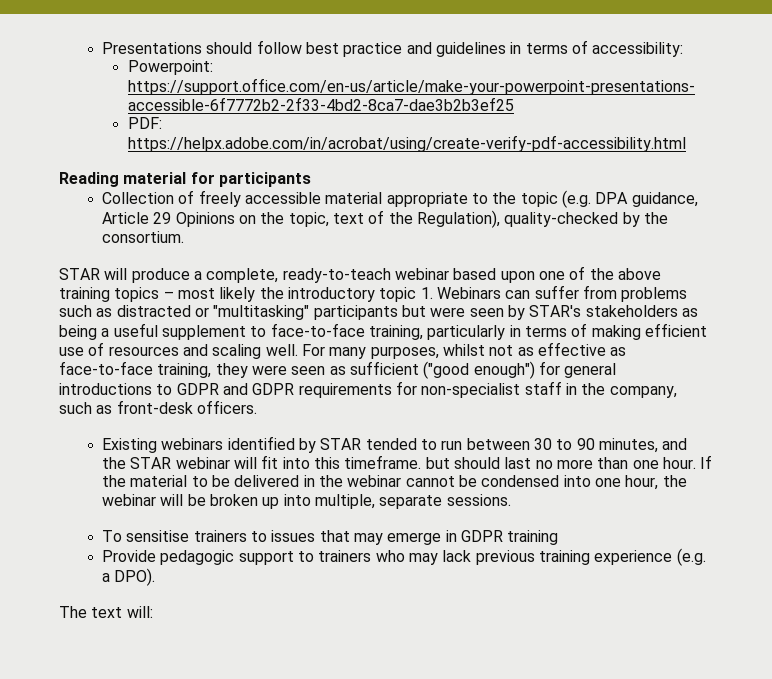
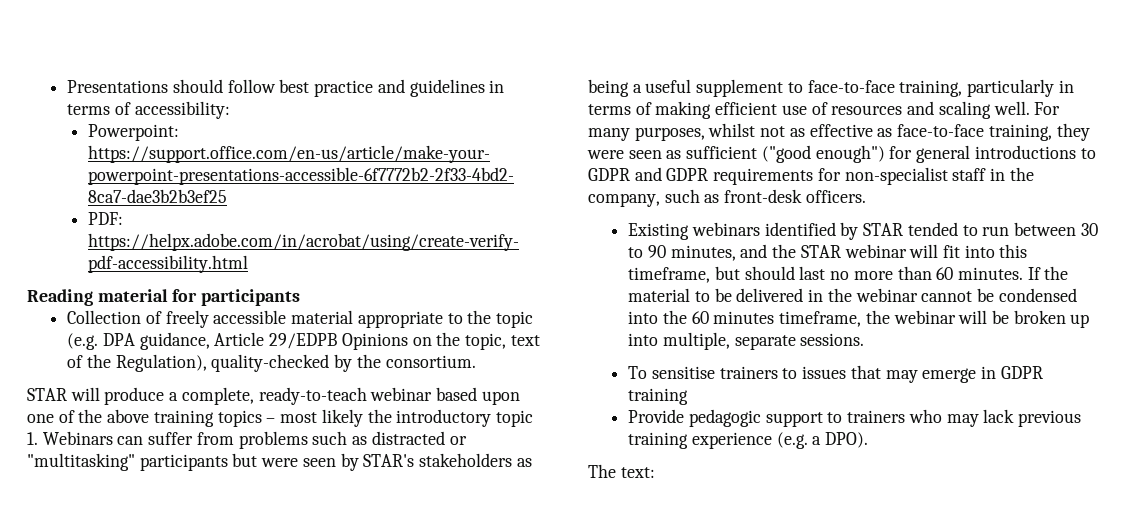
- Collection of freely accessible material appropriate to the topic (e.g. DPA guidance, Article 29 Opinions on the topic, text of the Regulation), quality-checked by the consortium.
+ Collection of freely accessible material appropriate to the topic (e.g. DPA guidance, Article 29/EDPB Opinions on the topic, text of the Regulation), quality-checked by the consortium.
- Existing webinars identified by STAR tended to run between 30 to 90 minutes, and the STAR webinar will fit into this timeframe. but should last no more than one hour.
+ Existing webinars identified by STAR tended to run between 30 to 90 minutes, and the STAR webinar will fit into this timeframe, but should last no more than 60 minutes.
- If the material to be delivered in the webinar cannot be condensed into one hour, the webinar will be broken up into multiple, separate sessions.
+ If the material to be delivered in the webinar cannot be condensed into the 60 minutes timeframe, the webinar will be broken up into multiple, separate sessions.
- The text will:
+ The text:

